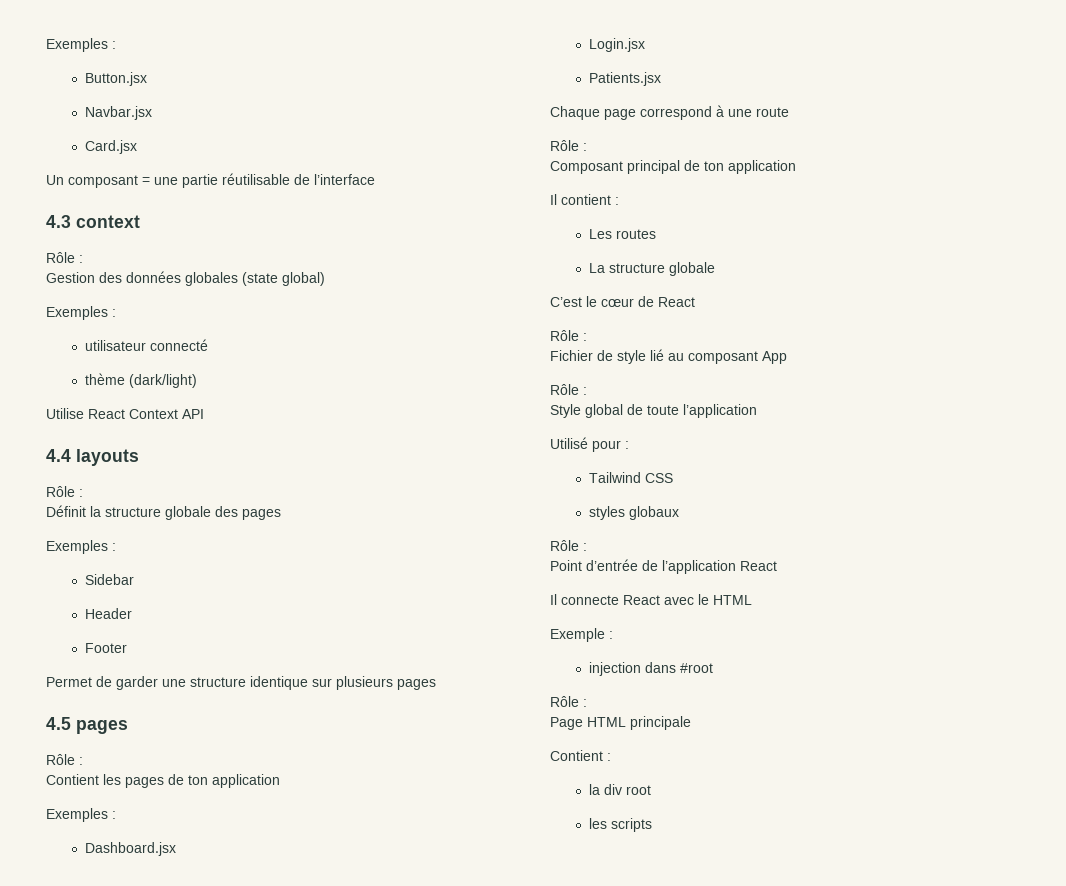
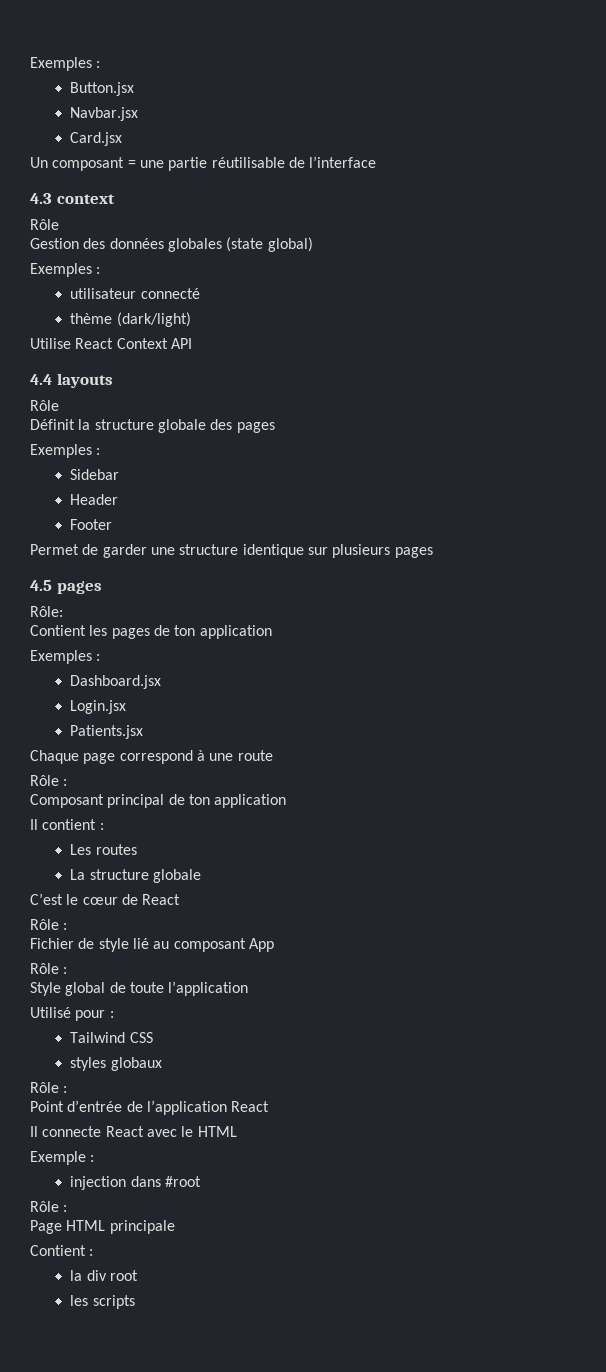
  4.3 context
- Rôle :
+ Rôle
  4.4 layouts
- Rôle :
+ Rôle
  4.5 pages
- Rôle :
+ Rôle:

